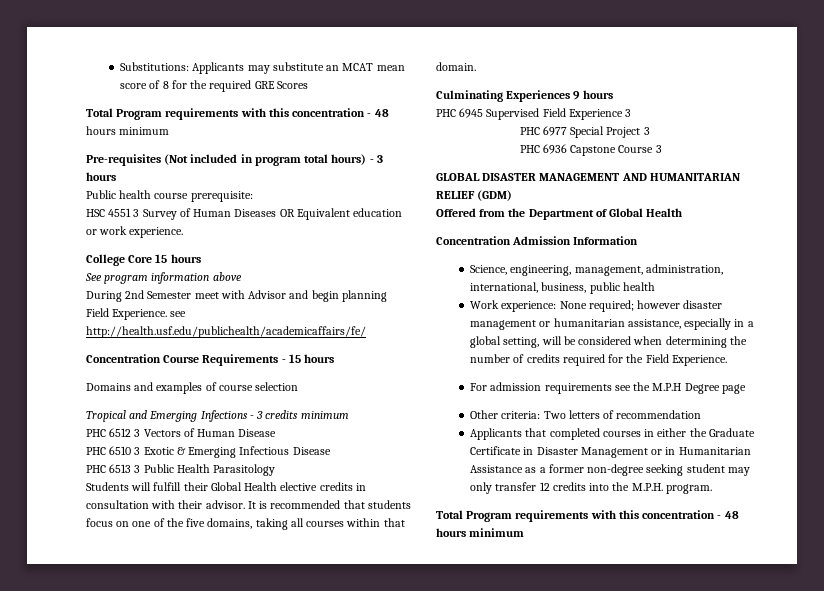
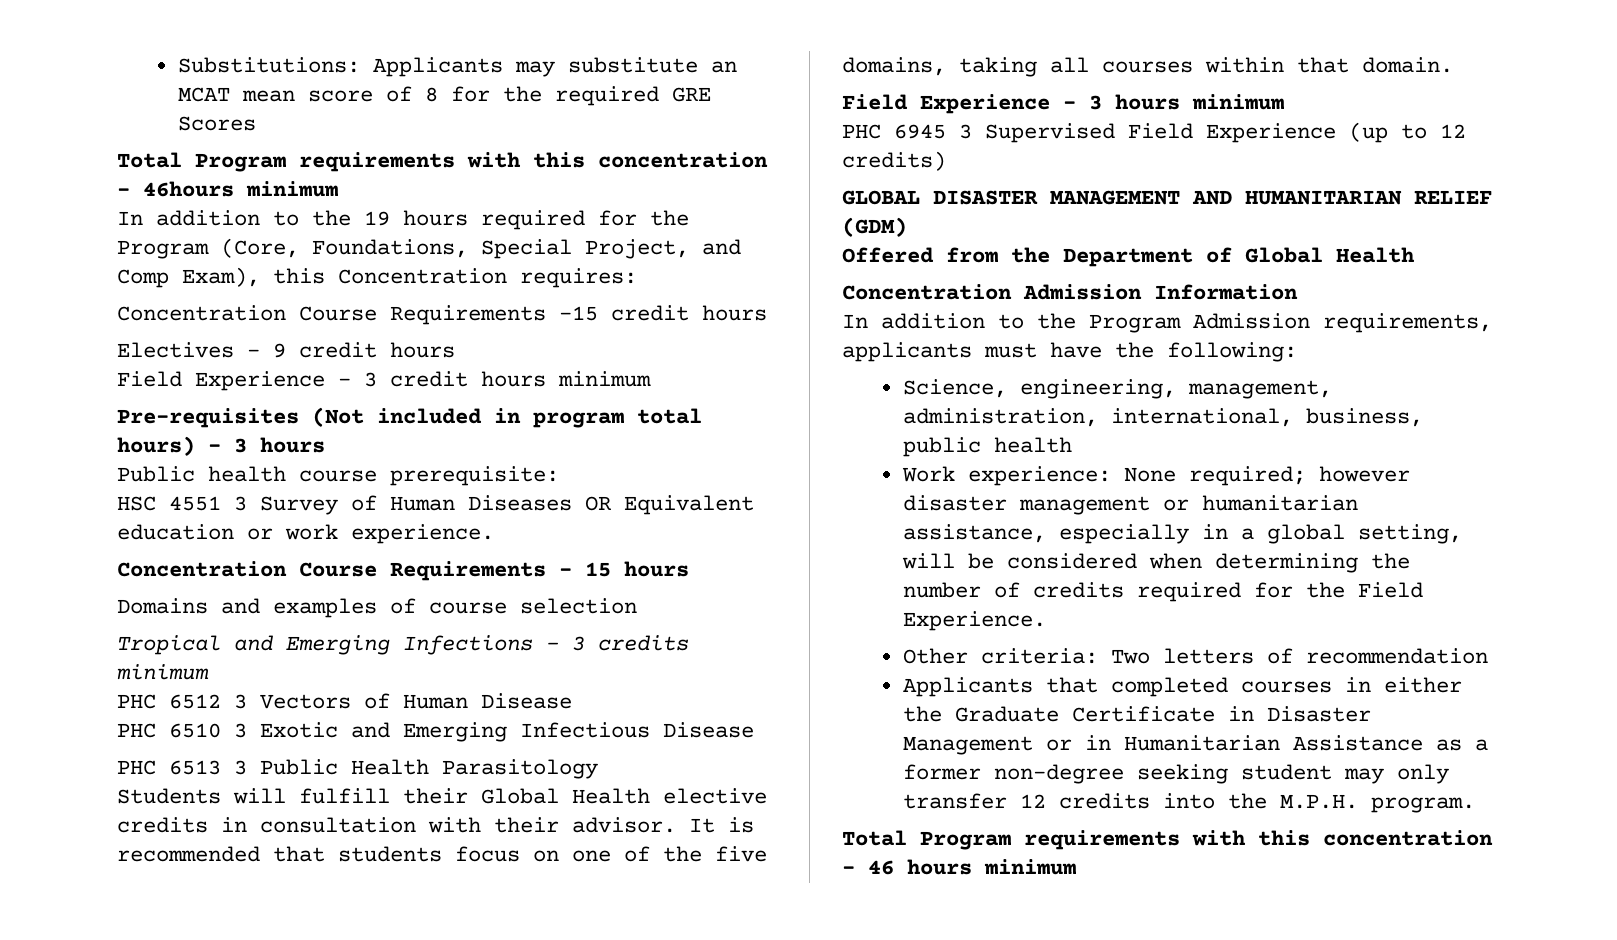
  Substitutions: Applicants may substitute an MCAT mean score of 8 for the required GRE Scores
- Total Program requirements with this concentration - 48 hours minimum
+ Total Program requirements with this concentration - 46hours minimum
+ In addition to the 19 hours required for the Program (Core, Foundations, Special Project, and Comp Exam), this Concentration requires:
+ Concentration Course Requirements –15 credit hours
+ Electives – 9 credit hours
+ Field Experience – 3 credit hours minimum
- College Core 15 hours
- See program information above
- During 2nd Semester meet with Advisor and begin planning Field Experience. see http://health.usf.edu/publichealth/academicaffairs/fe/
- PHC 6510 3 Exotic & Emerging Infectious Disease
+ PHC 6510 3 Exotic and Emerging Infectious Disease
- Culminating Experiences 9 hours
+ Field Experience – 3 hours minimum
- PHC 6945 Supervised Field Experience 3
- PHC 6977 Special Project 3
- PHC 6936 Capstone Course 3
+ PHC 6945 3 Supervised Field Experience (up to 12 credits)
+ In addition to the Program Admission requirements, applicants must have the following:
- For admission requirements see the M.P.H Degree page
  Applicants that completed courses in either the Graduate Certificate in Disaster Management or in Humanitarian Assistance as a former non-degree seeking student may only transfer 12 credits into the M.P.H. program.
- Total Program requirements with this concentration - 48 hours minimum
+ Total Program requirements with this concentration - 46 hours minimum

